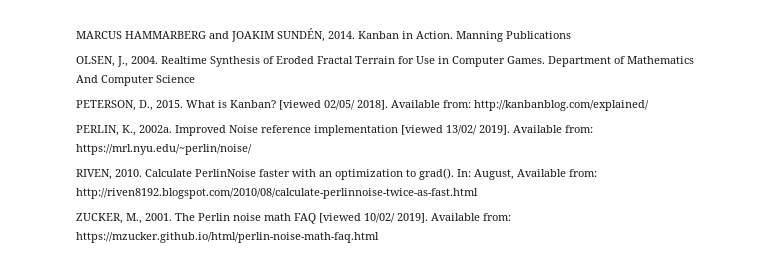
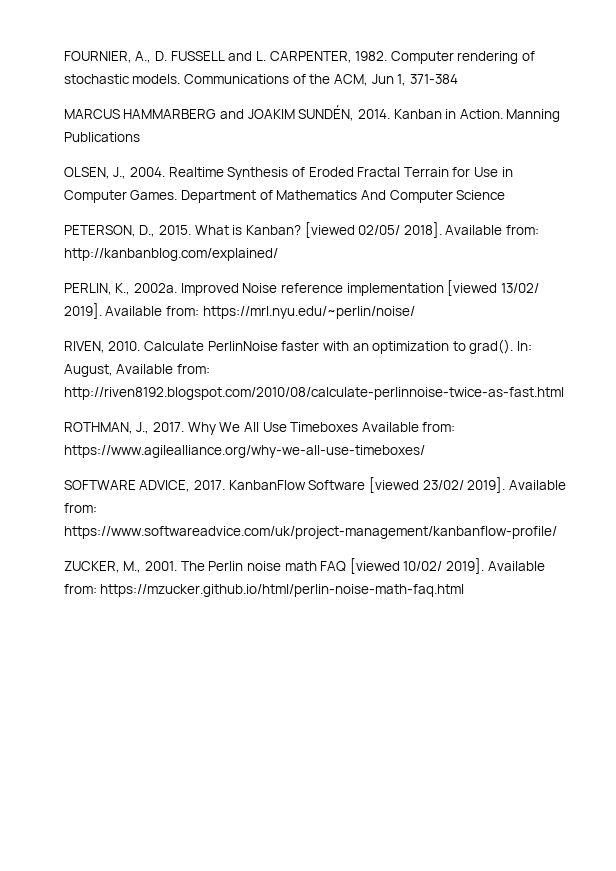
+ FOURNIER, A., D. FUSSELL and L. CARPENTER, 1982. Computer rendering of stochastic models. Communications of the ACM, Jun 1, 371-384
+ ROTHMAN, J., 2017. Why We All Use Timeboxes Available from: https://www.agilealliance.org/why-we-all-use-timeboxes/
+ SOFTWARE ADVICE, 2017. KanbanFlow Software [viewed 23/02/ 2019]. Available from: https://www.softwareadvice.com/uk/project-management/kanbanflow-profile/

